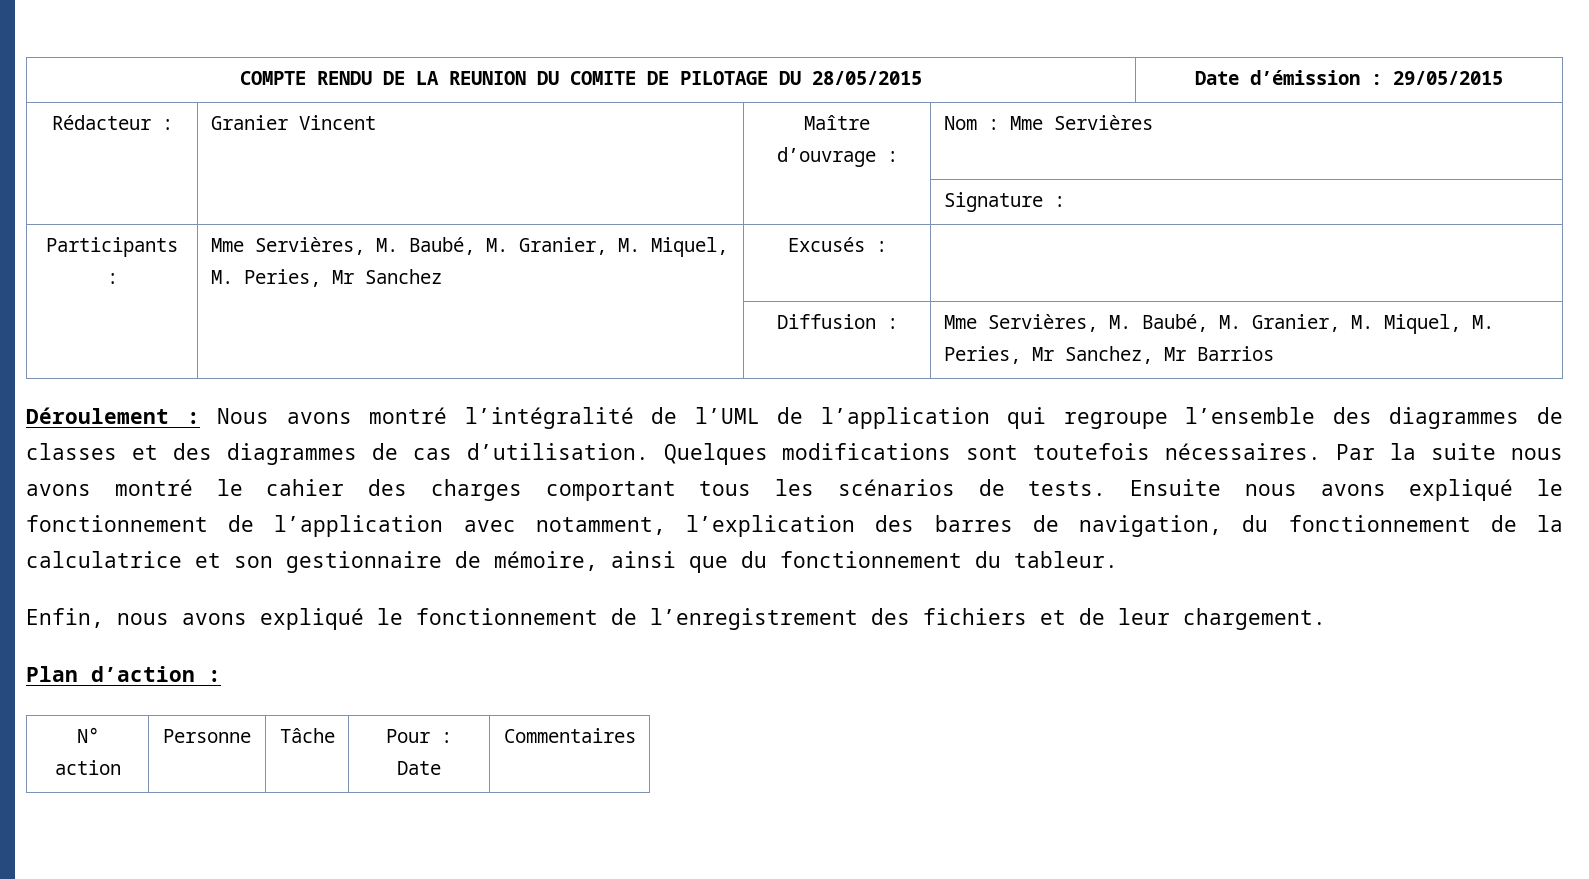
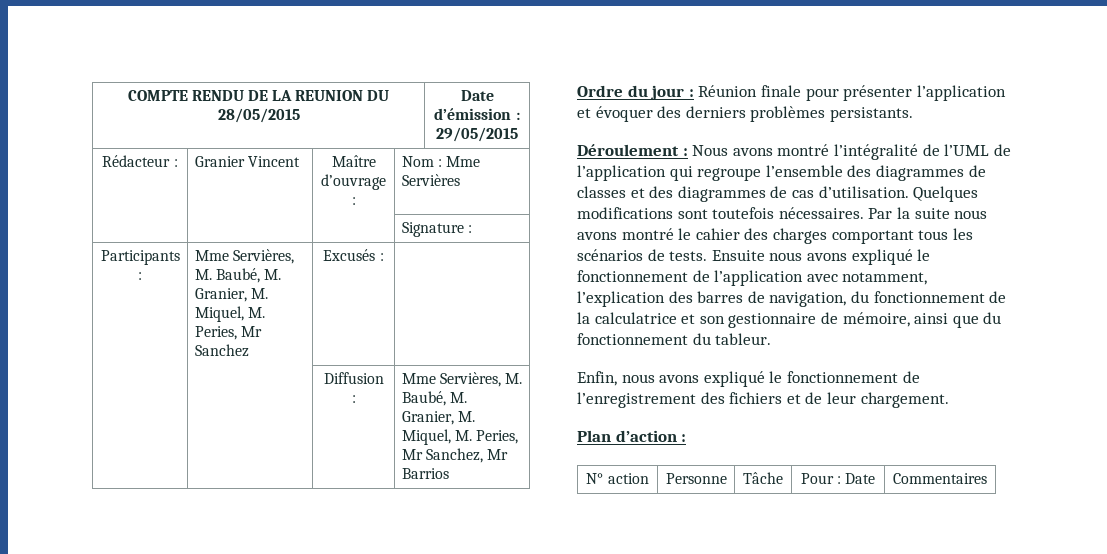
- COMPTE RENDU DE LA REUNION DU COMITE DE PILOTAGE DU 28/05/2015 | Date d’émission : 29/05/2015
+ COMPTE RENDU DE LA REUNION DU 28/05/2015 | Date d’émission : 29/05/2015
+ Ordre du jour : Réunion finale pour présenter l’application et évoquer des derniers problèmes persistants.

